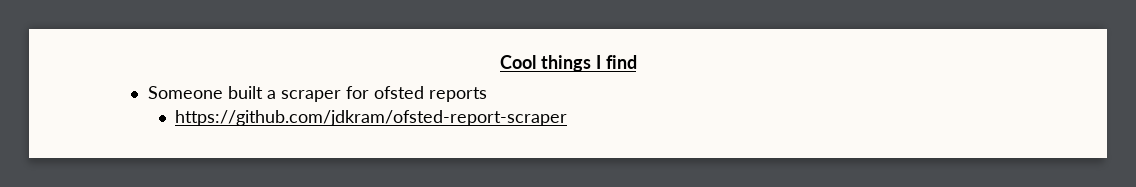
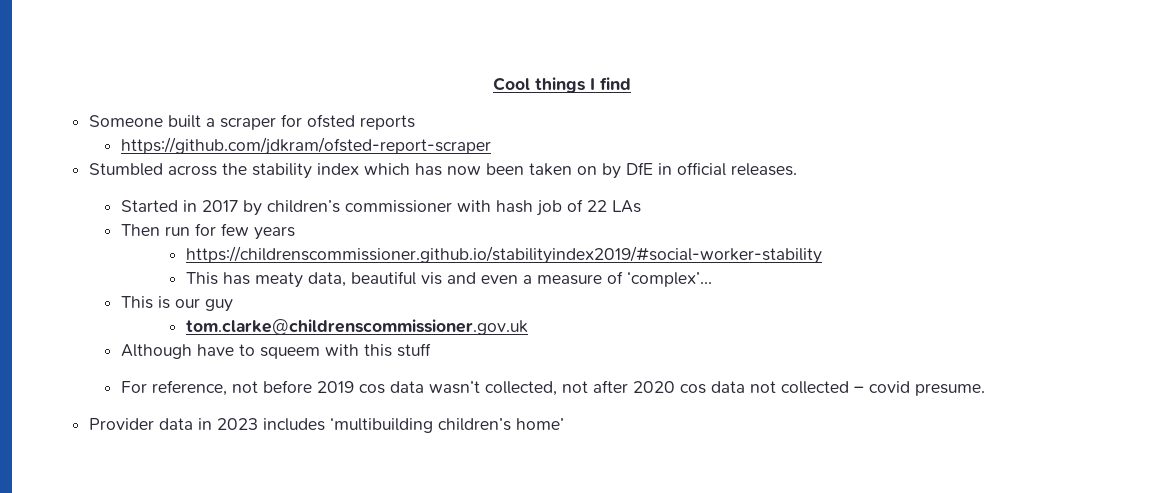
+ Stumbled across the stability index which has now been taken on by DfE in official releases.
+ Started in 2017 by children’s commissioner with hash job of 22 LAs
+ Then run for few years
+ https://childrenscommissioner.github.io/stabilityindex2019/#social-worker-stability
+ This has meaty data, beautiful vis and even a measure of ‘complex’…
+ This is our guy
+ tom.clarke@childrenscommissioner.gov.uk
+ Although have to squeem with this stuff
+ For reference, not before 2019 cos data wasn’t collected, not after 2020 cos data not collected – covid presume.
+ Provider data in 2023 includes ‘multibuilding children’s home’

